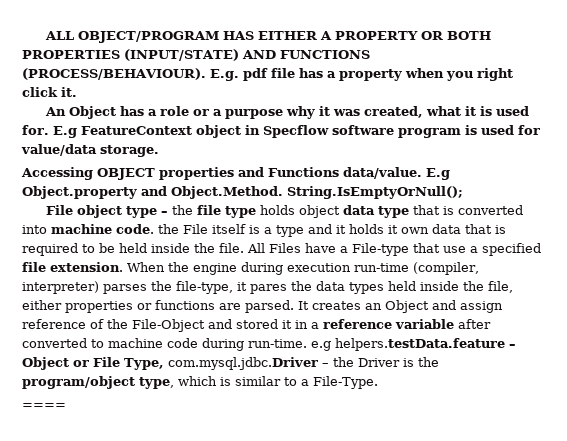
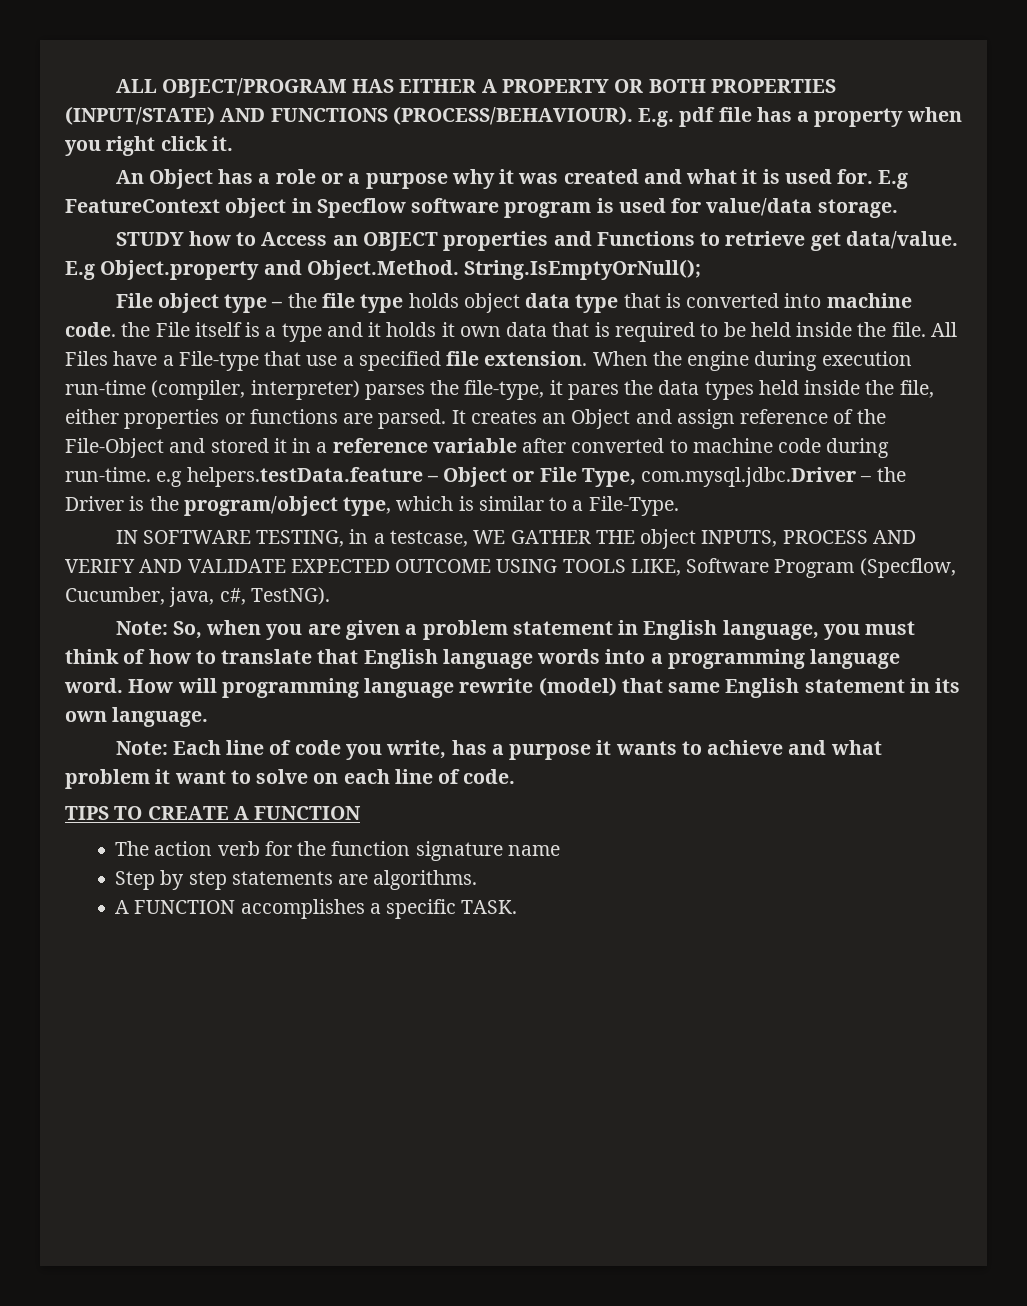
- An Object has a role or a purpose why it was created, what it is used for.
+ An Object has a role or a purpose why it was created and what it is used for.
- Accessing OBJECT properties and Functions data/value.
+ STUDY how to Access an OBJECT properties and Functions to retrieve get data/value.
- ====
+ IN SOFTWARE TESTING, in a testcase, WE GATHER THE object INPUTS, PROCESS AND VERIFY AND VALIDATE EXPECTED OUTCOME USING TOOLS LIKE, Software Program (Specflow, Cucumber, java, c#, TestNG).
+ Note: So, when you are given a problem statement in English language, you must think of how to translate that English language words into a programming language word. How will programming language rewrite (model) that same English statement in its own language.
+ Note: Each line of code you write, has a purpose it wants to achieve and what problem it want to solve on each line of code.
+ TIPS TO CREATE A FUNCTION
+ The action verb for the function signature name
+ Step by step statements are algorithms.
+ A FUNCTION accomplishes a specific TASK.

